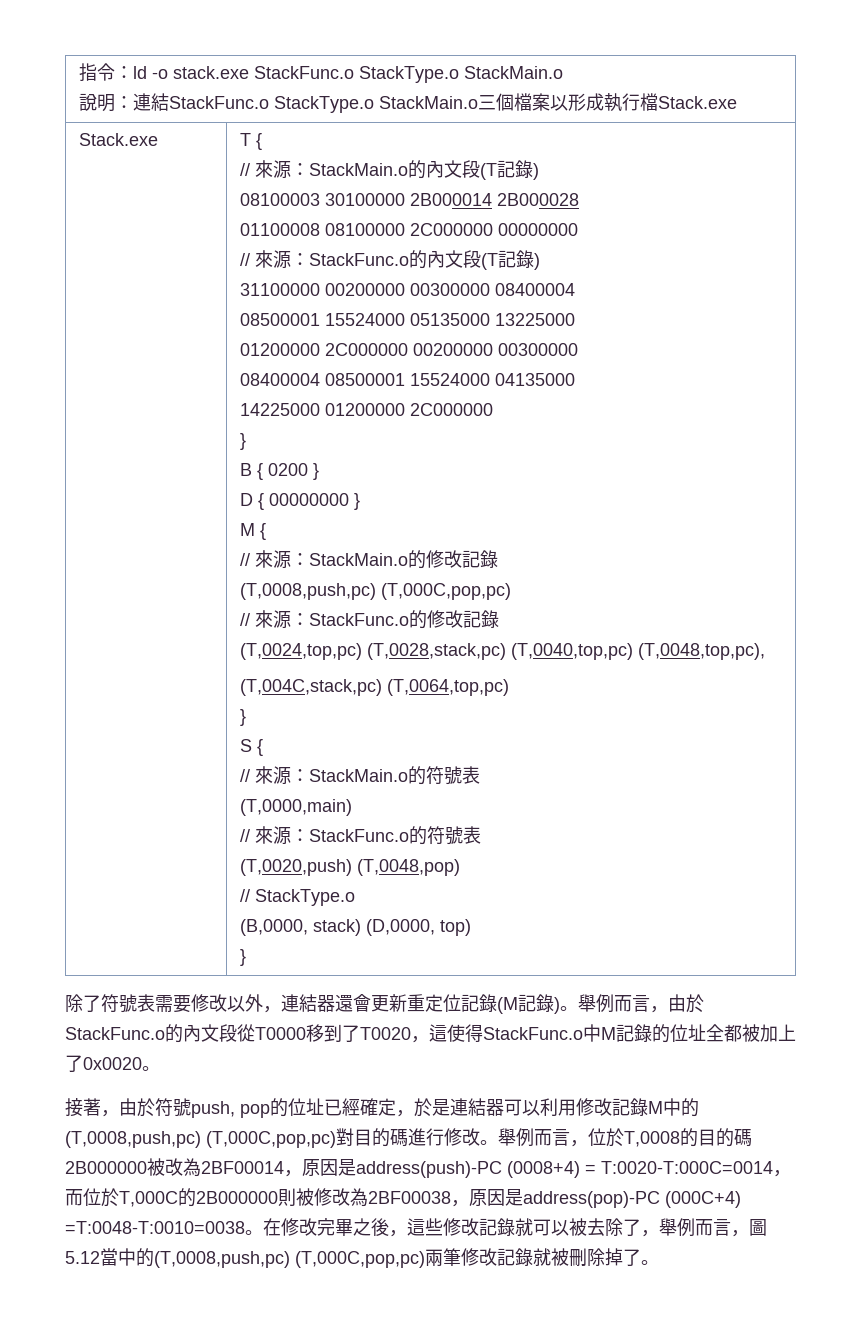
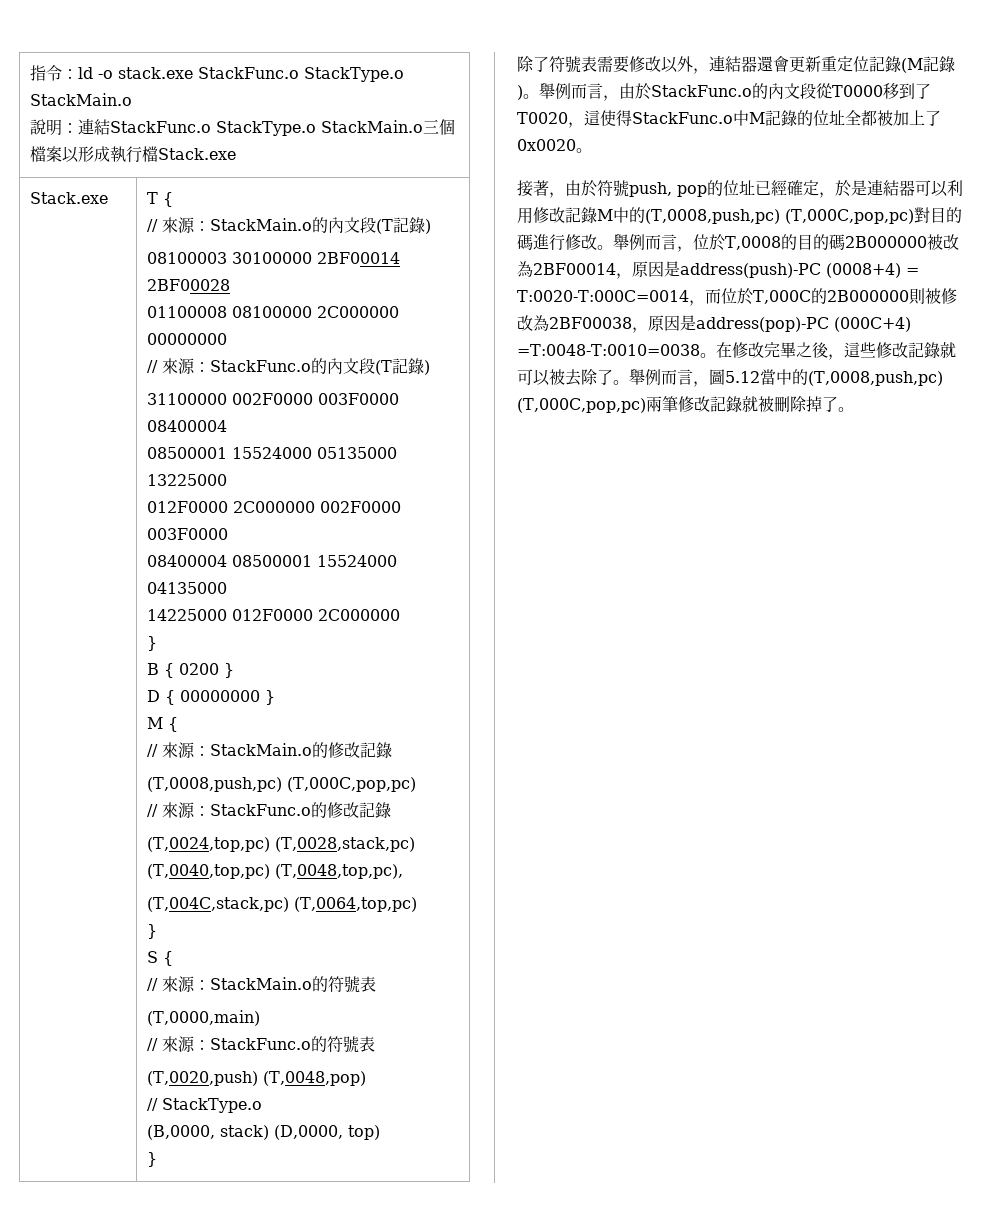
- 08100003 30100000 2B000014 2B000028
+ 08100003 30100000 2BF00014 2BF00028
- 31100000 00200000 00300000 08400004
+ 31100000 002F0000 003F0000 08400004
- 01200000 2C000000 00200000 00300000
+ 012F0000 2C000000 002F0000 003F0000
- 14225000 01200000 2C000000
+ 14225000 012F0000 2C000000
- 在修改完畢之後，這些修改記錄就可以被去除了，舉例而言，圖5.12當中的(T,0008,push,pc) (T,000C,pop,pc)兩筆修改記錄就被刪除掉了。
+ 在修改完畢之後，這些修改記錄就可以被去除了。舉例而言，圖5.12當中的(T,0008,push,pc) (T,000C,pop,pc)兩筆修改記錄就被刪除掉了。

